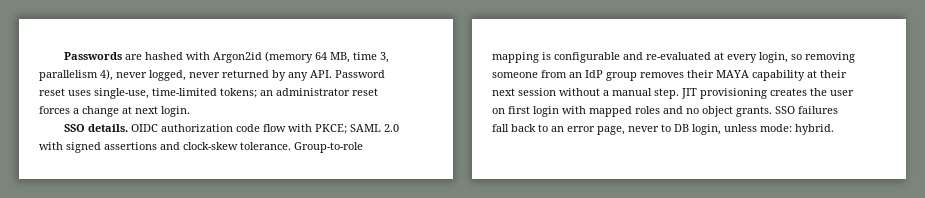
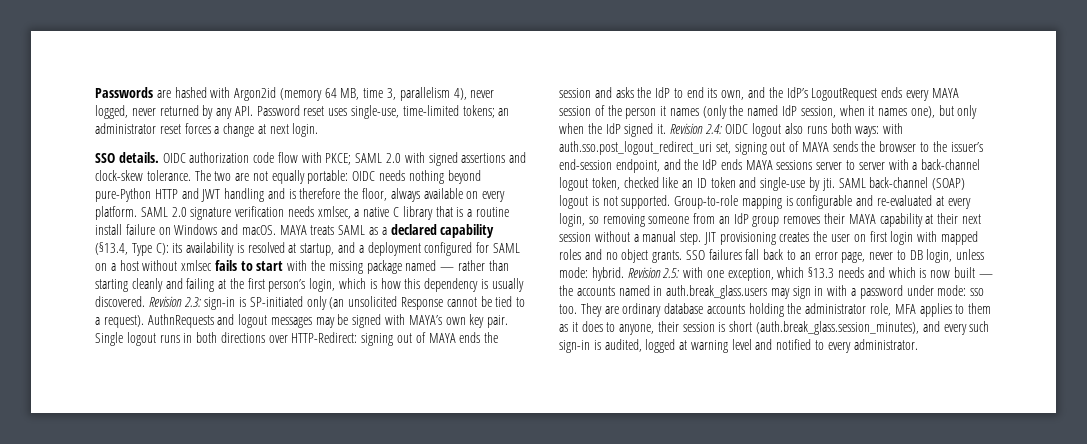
+ The two are not equally portable: OIDC needs nothing beyond pure-Python HTTP and JWT handling and is therefore the floor, always available on every platform. SAML 2.0 signature verification needs xmlsec, a native C library that is a routine install failure on Windows and macOS. MAYA treats SAML as a declared capability (§13.4, Type C): its availability is resolved at startup, and a deployment configured for SAML on a host without xmlsec fails to start with the missing package named — rather than starting cleanly and failing at the first person’s login, which is how this dependency is usually discovered. Revision 2.3: sign-in is SP-initiated only (an unsolicited Response cannot be tied to a request). AuthnRequests and logout messages may be signed with MAYA’s own key pair. Single logout runs in both directions over HTTP-Redirect: signing out of MAYA ends the session and asks the IdP to end its own, and the IdP’s LogoutRequest ends every MAYA session of the person it names (only the named IdP session, when it names one), but only when the IdP signed it. Revision 2.4: OIDC logout also runs both ways: with auth.sso.post_logout_redirect_uri set, signing out of MAYA sends the browser to the issuer’s end-session endpoint, and the IdP ends MAYA sessions server to server with a back-channel logout token, checked like an ID token and single-use by jti. SAML back-channel (SOAP) logout is not supported.
+ Revision 2.5: with one exception, which §13.3 needs and which is now built — the accounts named in auth.break_glass.users may sign in with a password under mode: sso too. They are ordinary database accounts holding the administrator role, MFA applies to them as it does to anyone, their session is short (auth.break_glass.session_minutes), and every such sign-in is audited, logged at warning level and notified to every administrator.

